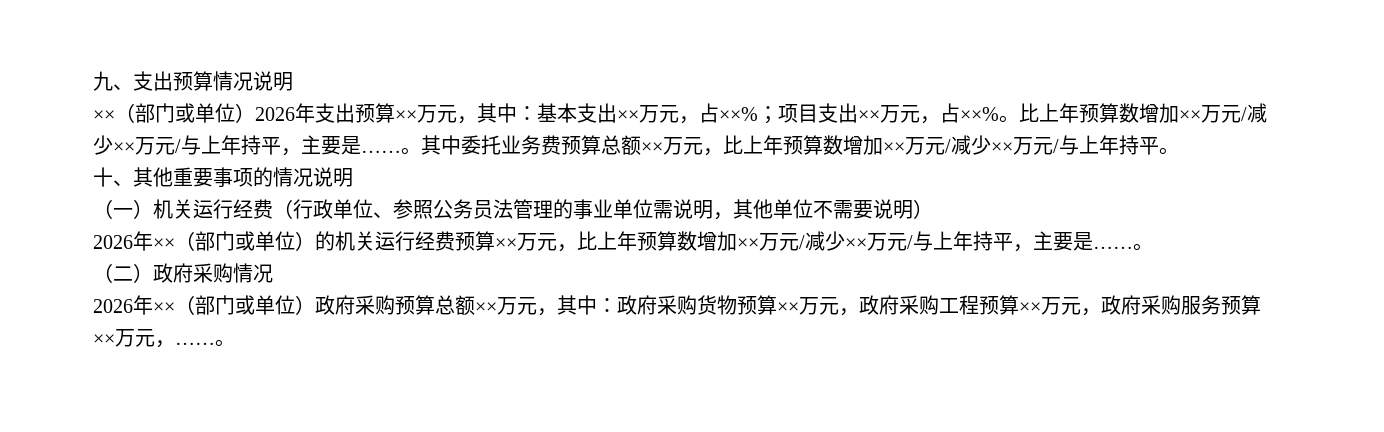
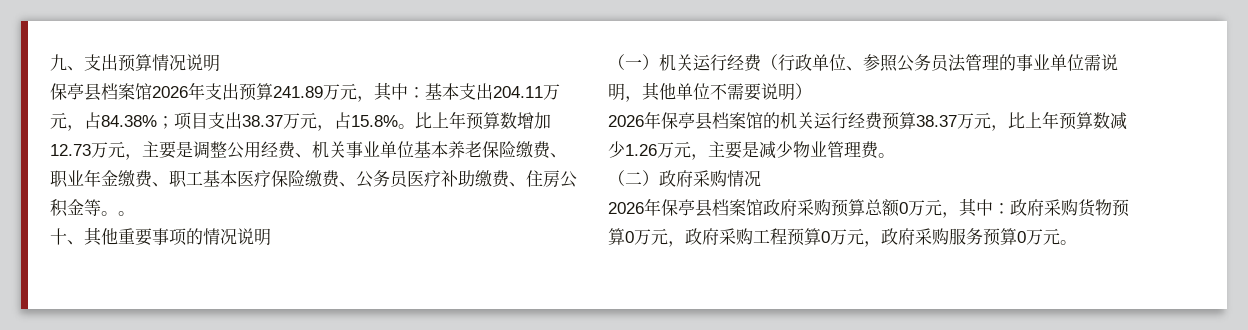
- ××（部门或单位）2026年支出预算××万元，其中：基本支出××万元，占××%；项目支出××万元，占××%。
+ 保亭县档案馆2026年支出预算241.89万元，其中：基本支出204.11万元，占84.38%；项目支出38.37万元，占15.8%。
- 比上年预算数增加××万元/减少××万元/与上年持平，主要是……。其中委托业务费预算总额××万元，比上年预算数增加××万元/减少××万元/与上年持平。
+ 比上年预算数增加12.73万元，主要是调整公用经费、机关事业单位基本养老保险缴费、职业年金缴费、职工基本医疗保险缴费、公务员医疗补助缴费、住房公积金等。。
- 2026年××（部门或单位）的机关运行经费预算××万元，比上年预算数增加××万元/减少××万元/与上年持平，主要是……。
+ 2026年保亭县档案馆的机关运行经费预算38.37万元，比上年预算数减少1.26万元，主要是减少物业管理费。
- 2026年××（部门或单位）政府采购预算总额××万元，其中：政府采购货物预算××万元，政府采购工程预算××万元，政府采购服务预算××万元，……。
+ 2026年保亭县档案馆政府采购预算总额0万元，其中：政府采购货物预算0万元，政府采购工程预算0万元，政府采购服务预算0万元。

